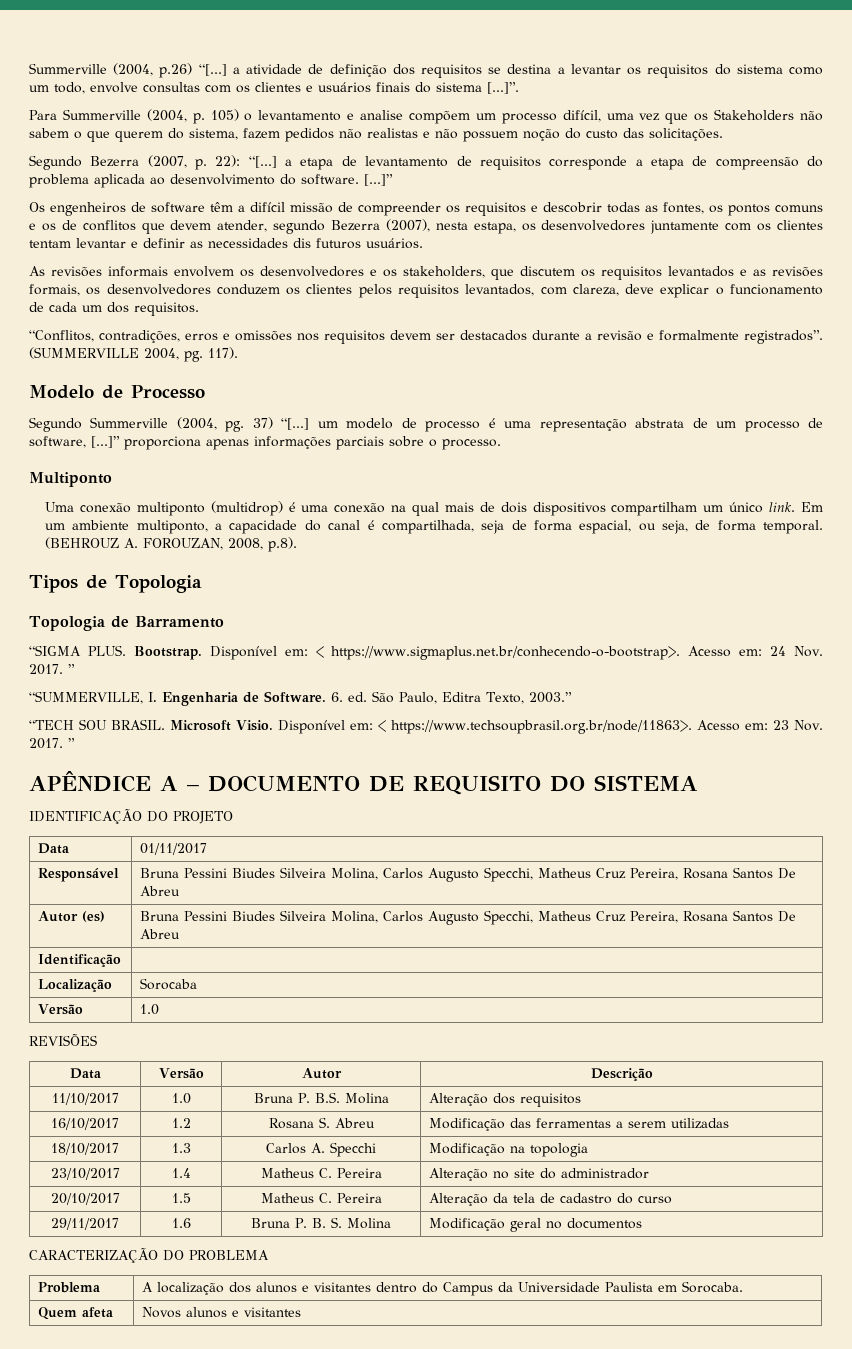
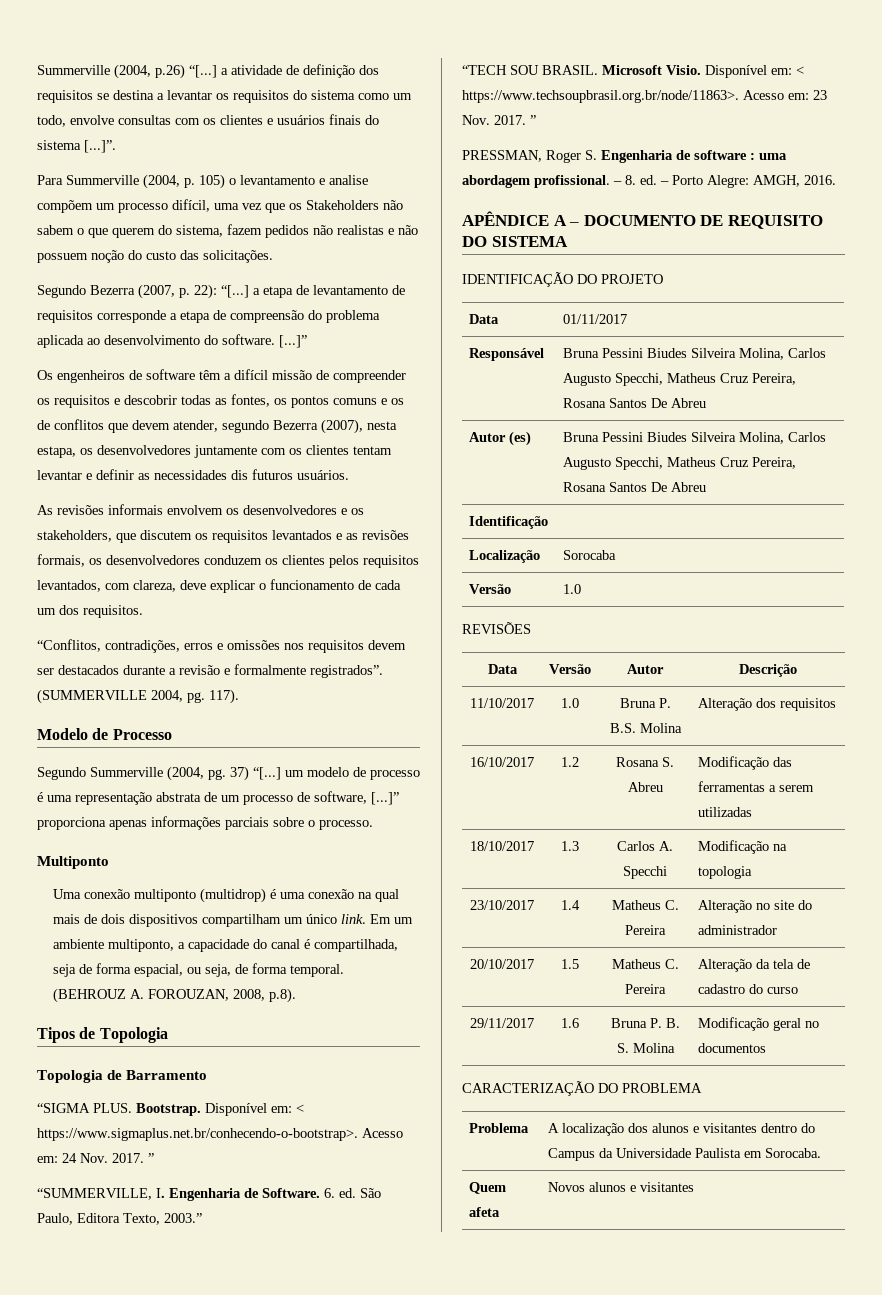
- 6. ed. São Paulo, Editra Texto, 2003.”
+ 6. ed. São Paulo, Editora Texto, 2003.”
+ PRESSMAN, Roger S. Engenharia de software : uma abordagem profissional. – 8. ed. – Porto Alegre: AMGH, 2016.

